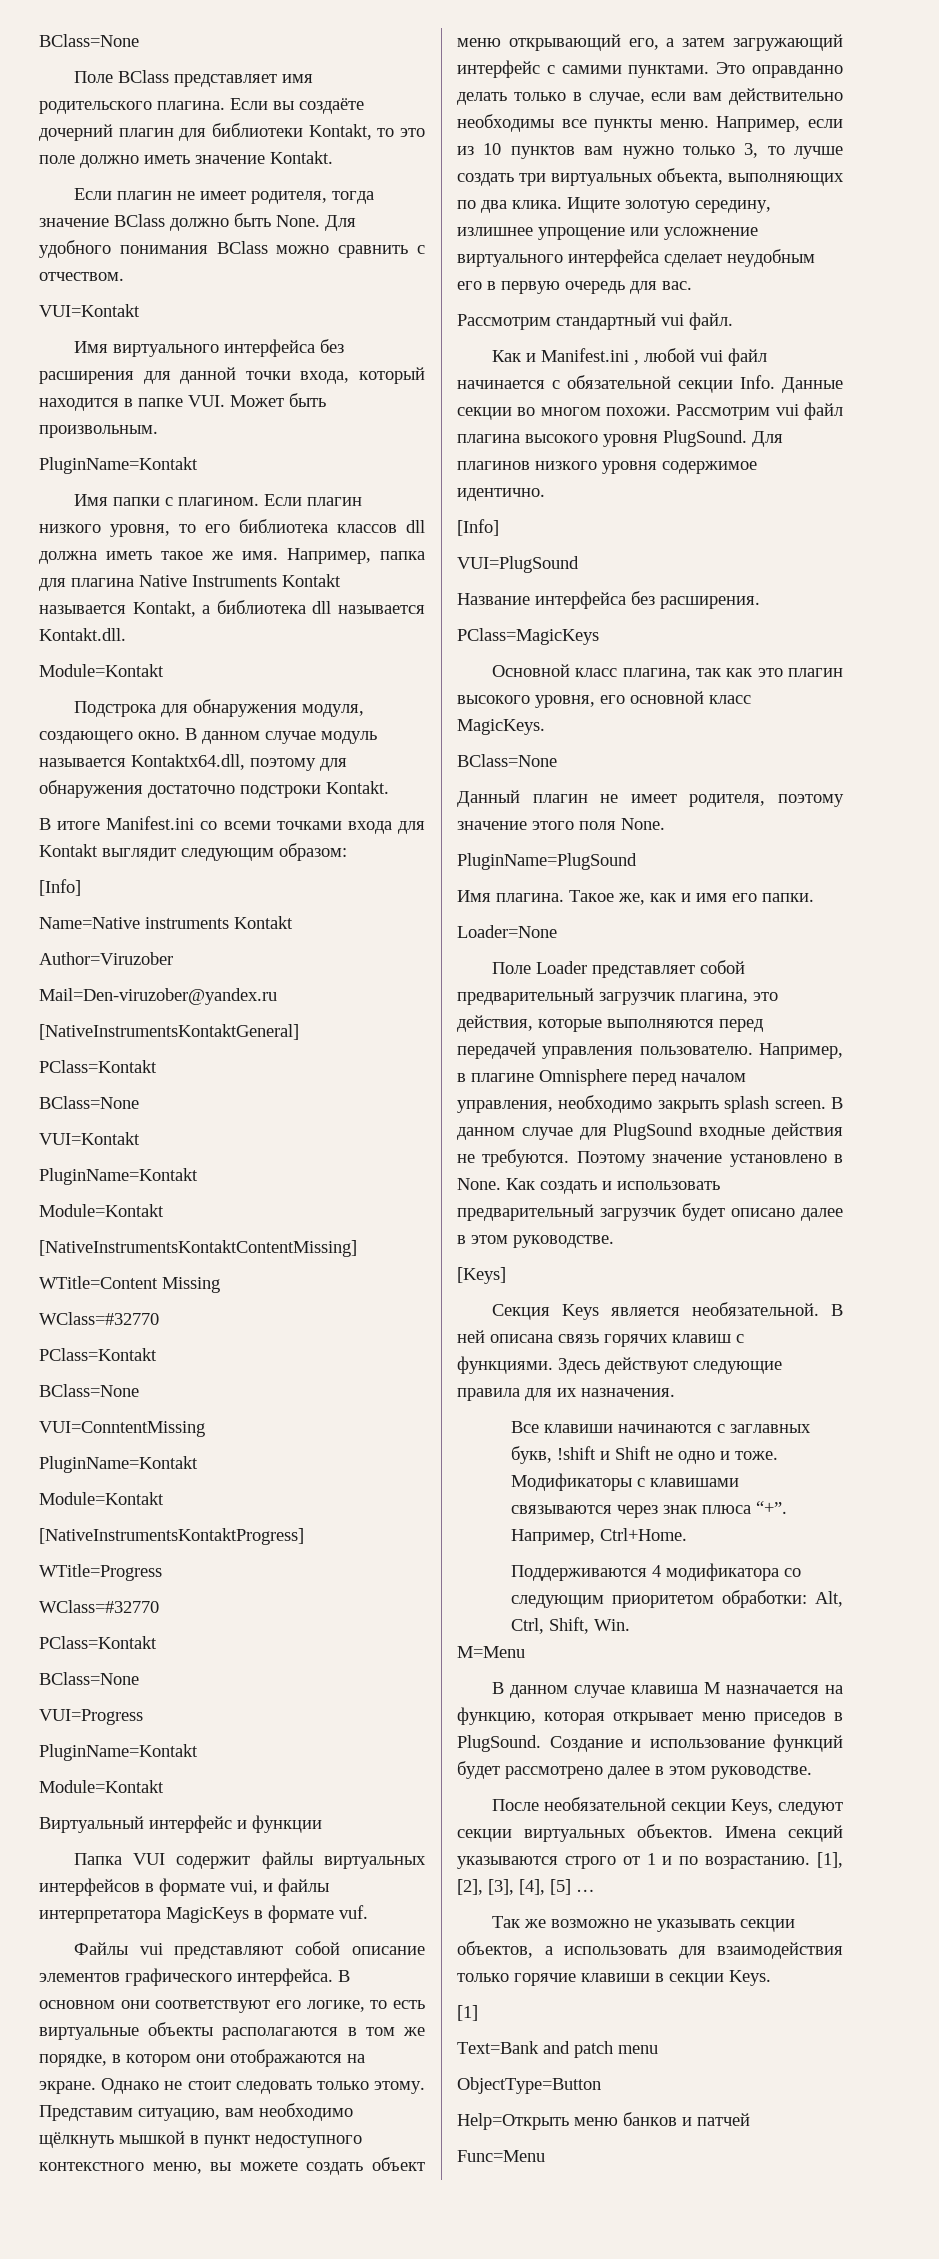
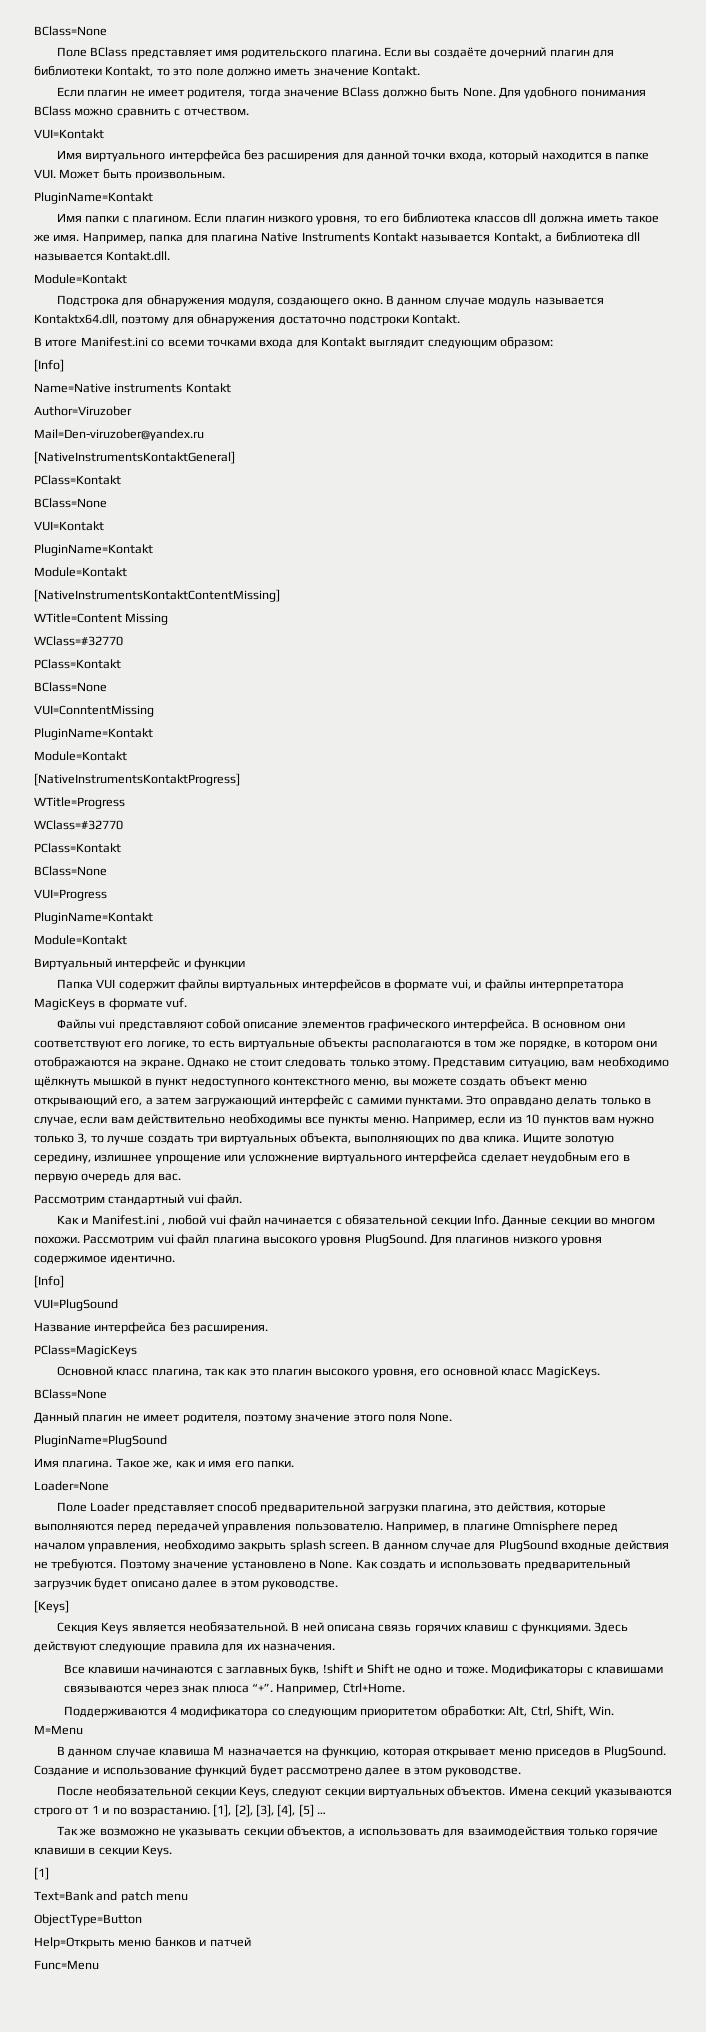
- Это оправданно делать только в случае, если вам действительно необходимы все пункты меню.
+ Это оправдано делать только в случае, если вам действительно необходимы все пункты меню.
- Поле Loader представляет собой предварительный загрузчик плагина, это действия, которые выполняются перед передачей управления пользователю.
+ Поле Loader представляет способ предварительной загрузки плагина, это действия, которые выполняются перед передачей управления пользователю.

